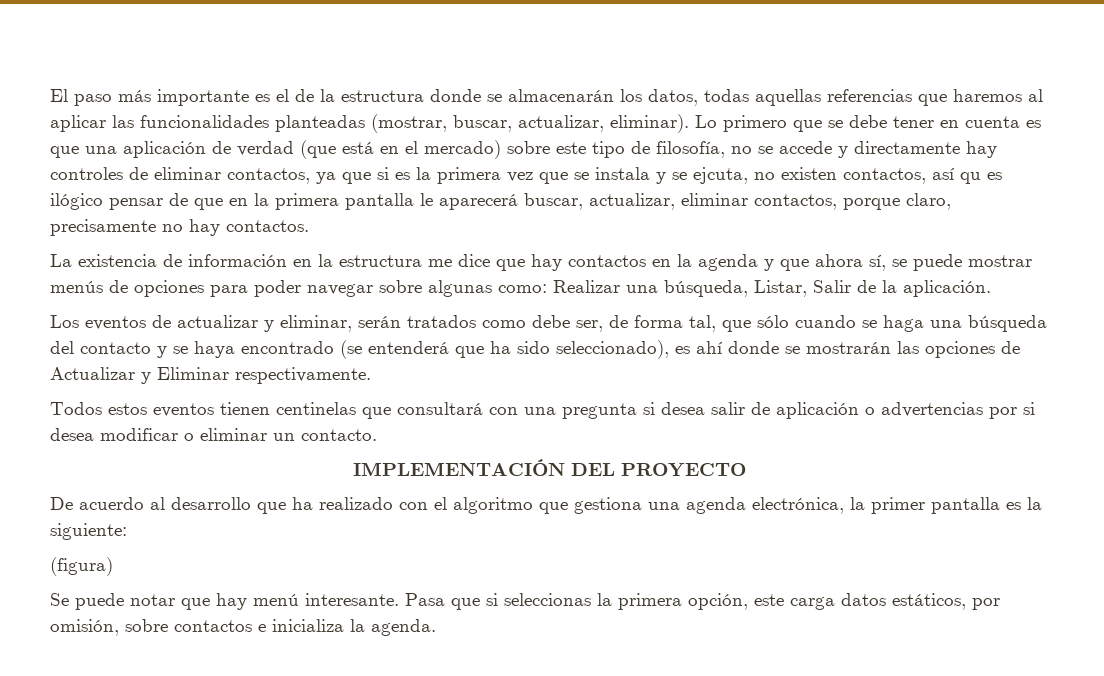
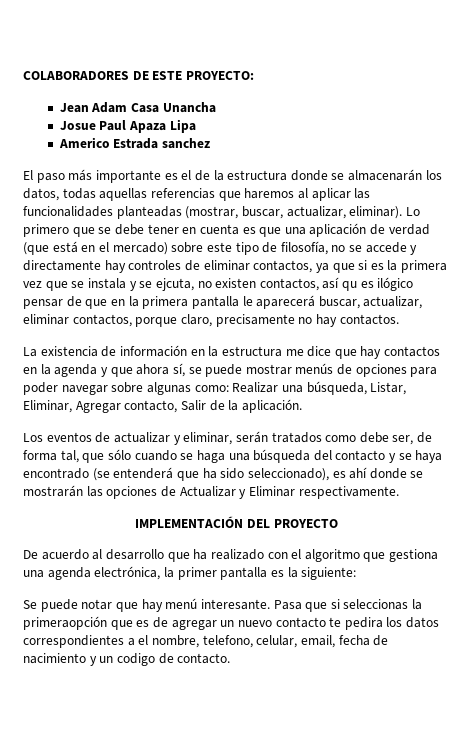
+ COLABORADORES DE ESTE PROYECTO:
+ Jean Adam Casa Unancha
+ Josue Paul Apaza Lipa
+ Americo Estrada sanchez
- La existencia de información en la estructura me dice que hay contactos en la agenda y que ahora sí, se puede mostrar menús de opciones para poder navegar sobre algunas como: Realizar una búsqueda, Listar, Salir de la aplicación.
+ La existencia de información en la estructura me dice que hay contactos en la agenda y que ahora sí, se puede mostrar menús de opciones para poder navegar sobre algunas como: Realizar una búsqueda, Listar, Eliminar, Agregar contacto, Salir de la aplicación.
- Todos estos eventos tienen centinelas que consultará con una pregunta si desea salir de aplicación o advertencias por si desea modificar o eliminar un contacto.
- (figura)
- Pasa que si seleccionas la primera opción, este carga datos estáticos, por omisión, sobre contactos e inicializa la agenda.
+ Pasa que si seleccionas la primeraopción que es de agregar un nuevo contacto te pedira los datos correspondientes a el nombre, telefono, celular, email, fecha de nacimiento y un codigo de contacto.

